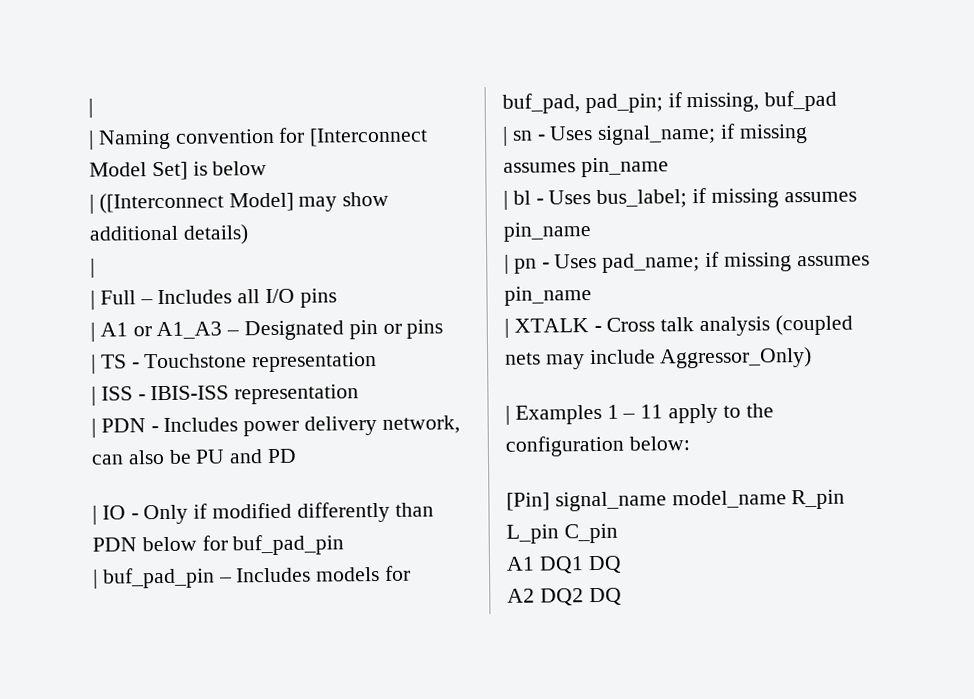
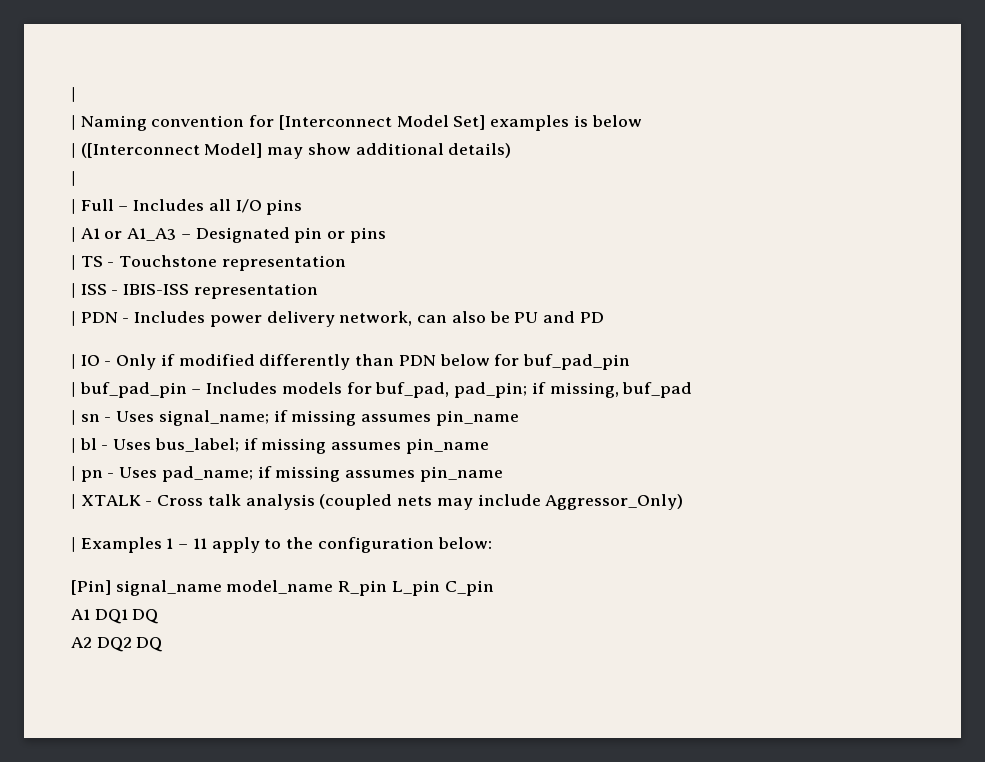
- | Naming convention for [Interconnect Model Set] is below
+ | Naming convention for [Interconnect Model Set] examples is below

